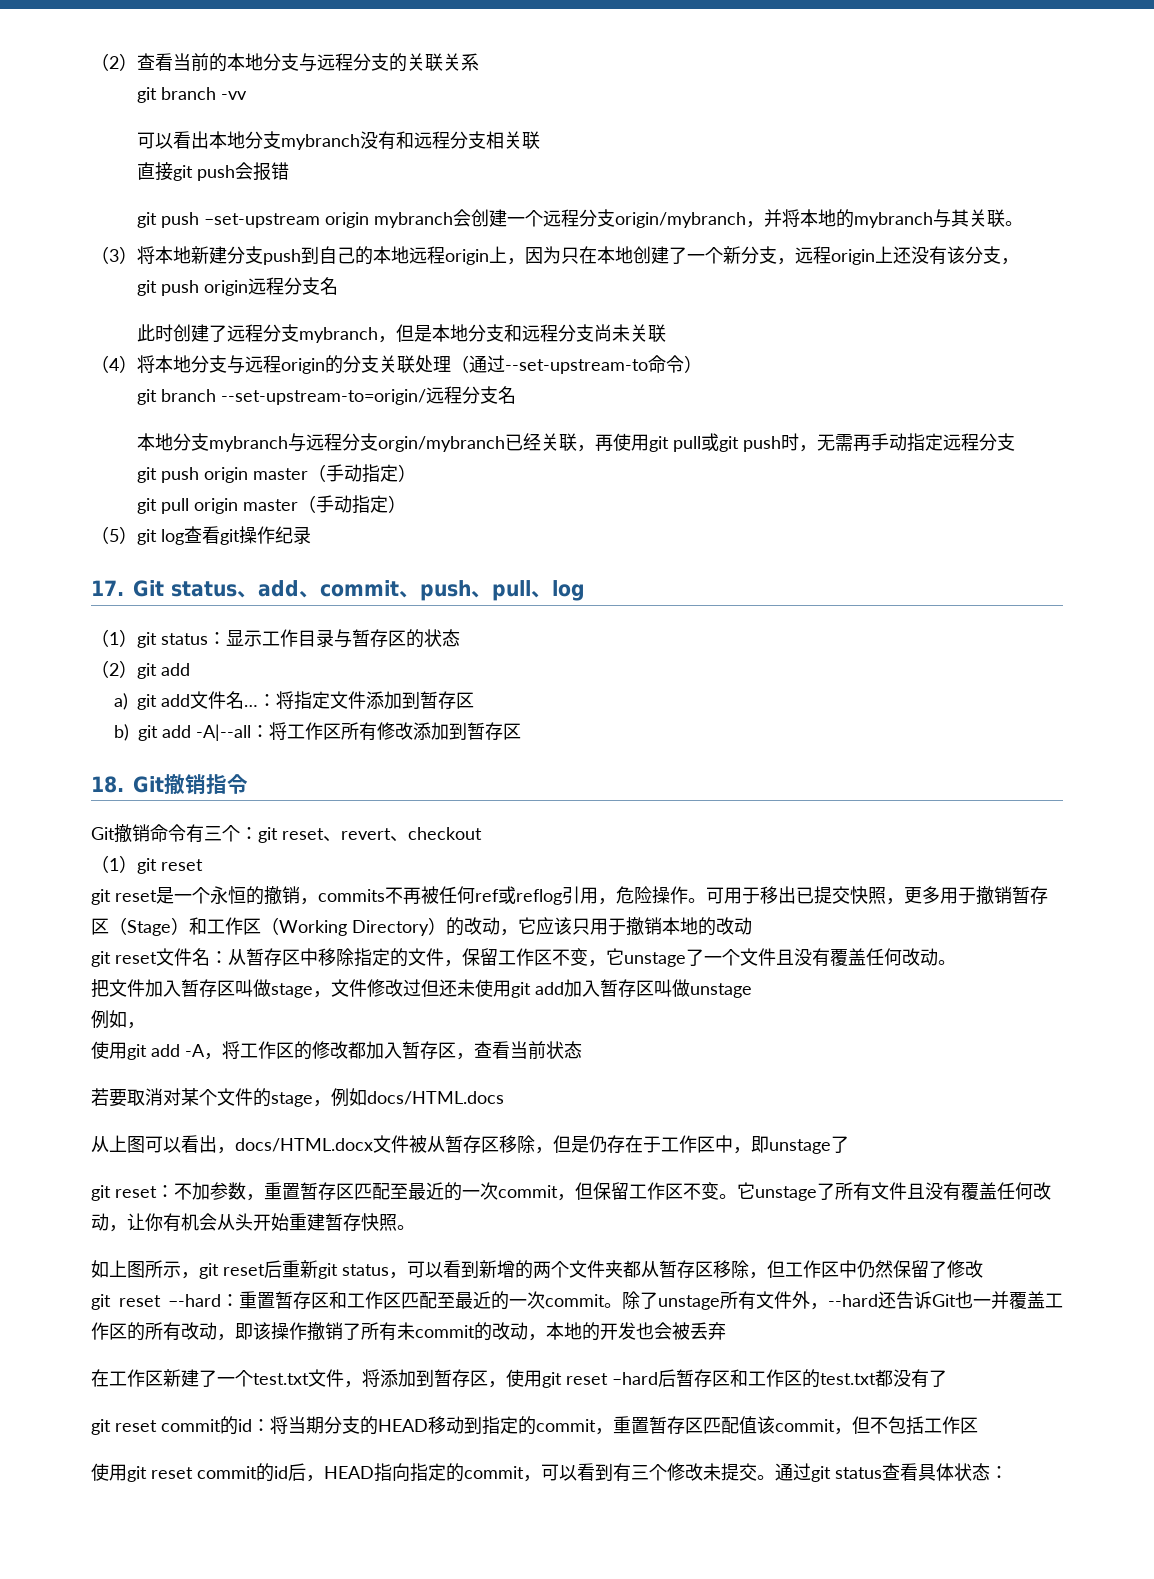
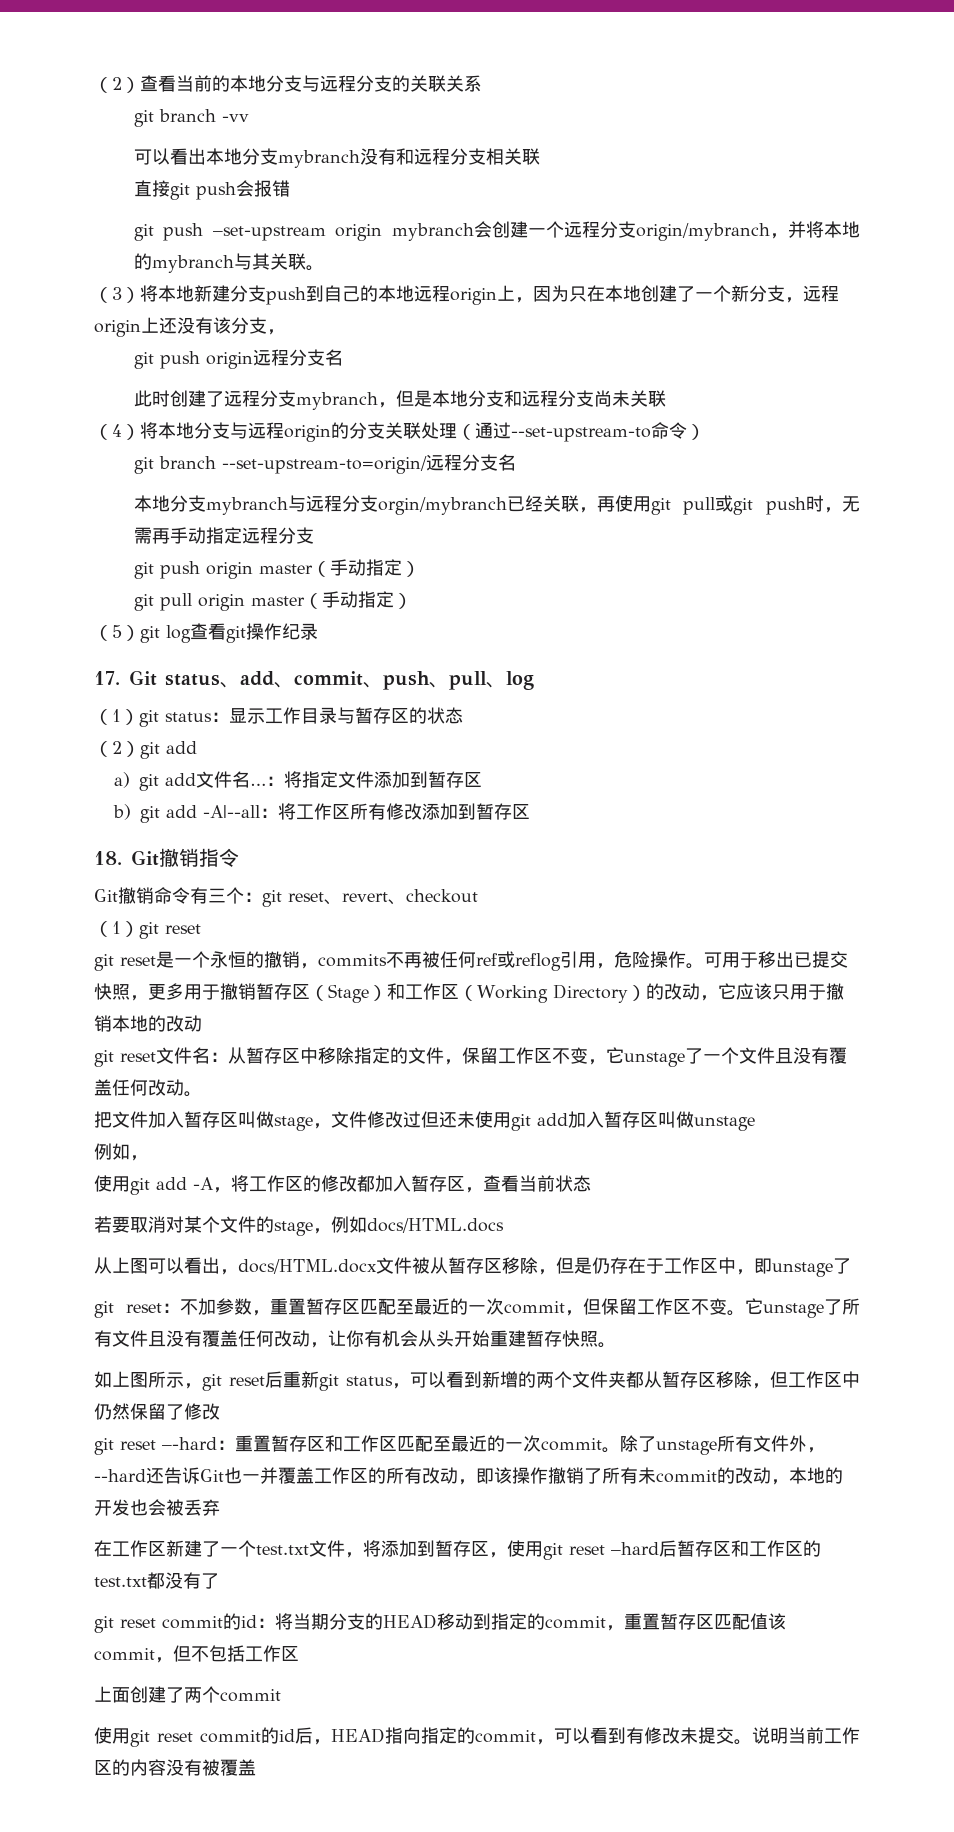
+ 上面创建了两个commit
- 使用git reset commit的id后，HEAD指向指定的commit，可以看到有三个修改未提交。
+ 使用git reset commit的id后，HEAD指向指定的commit，可以看到有修改未提交。
- 通过git status查看具体状态：
+ 说明当前工作区的内容没有被覆盖

